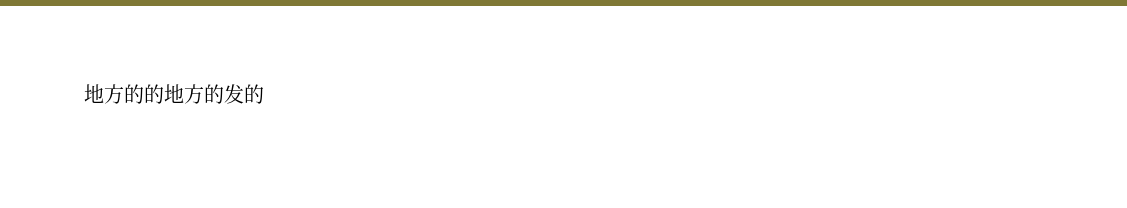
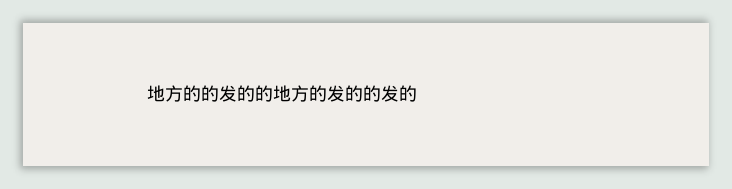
- 地方的的地方的发的
+ 地方的的发的的地方的发的的发的

